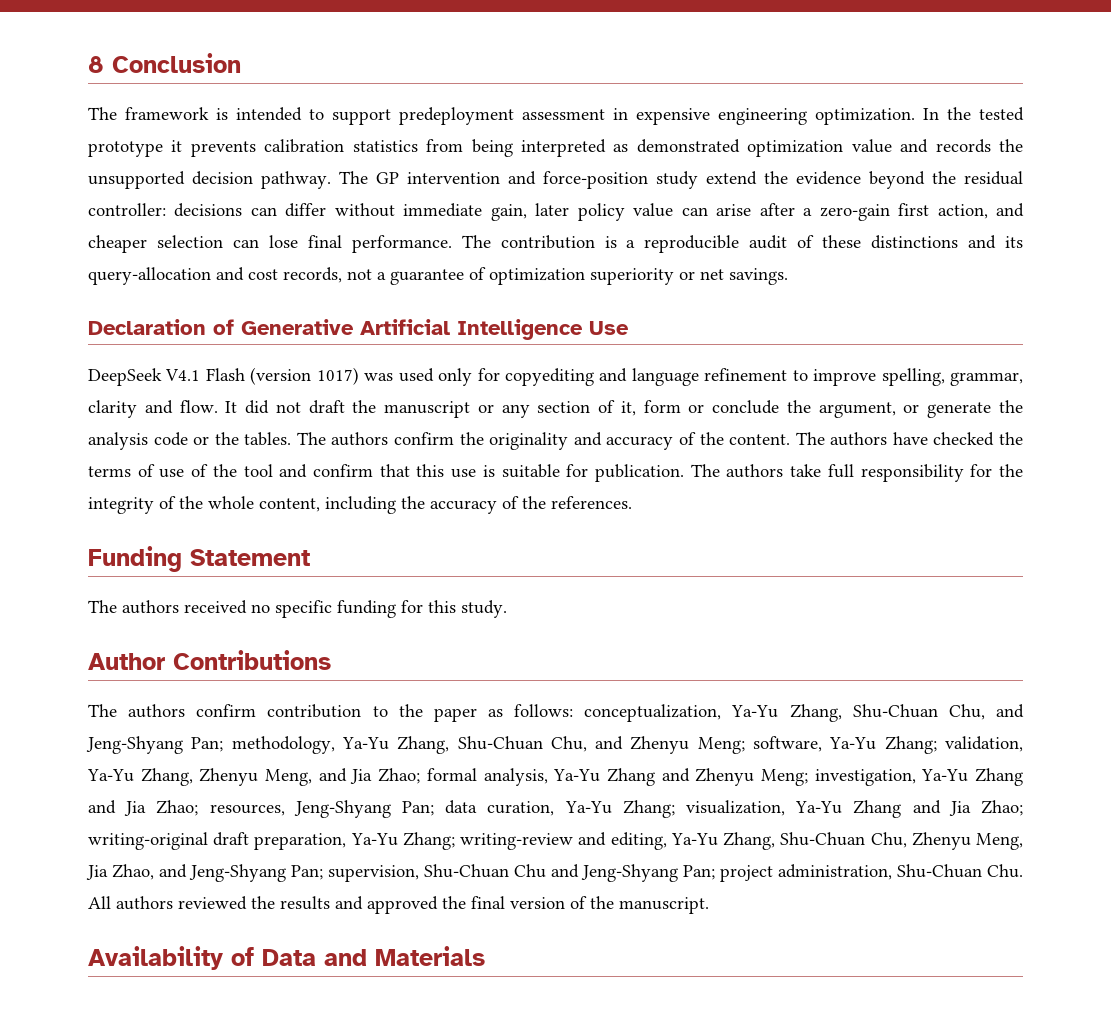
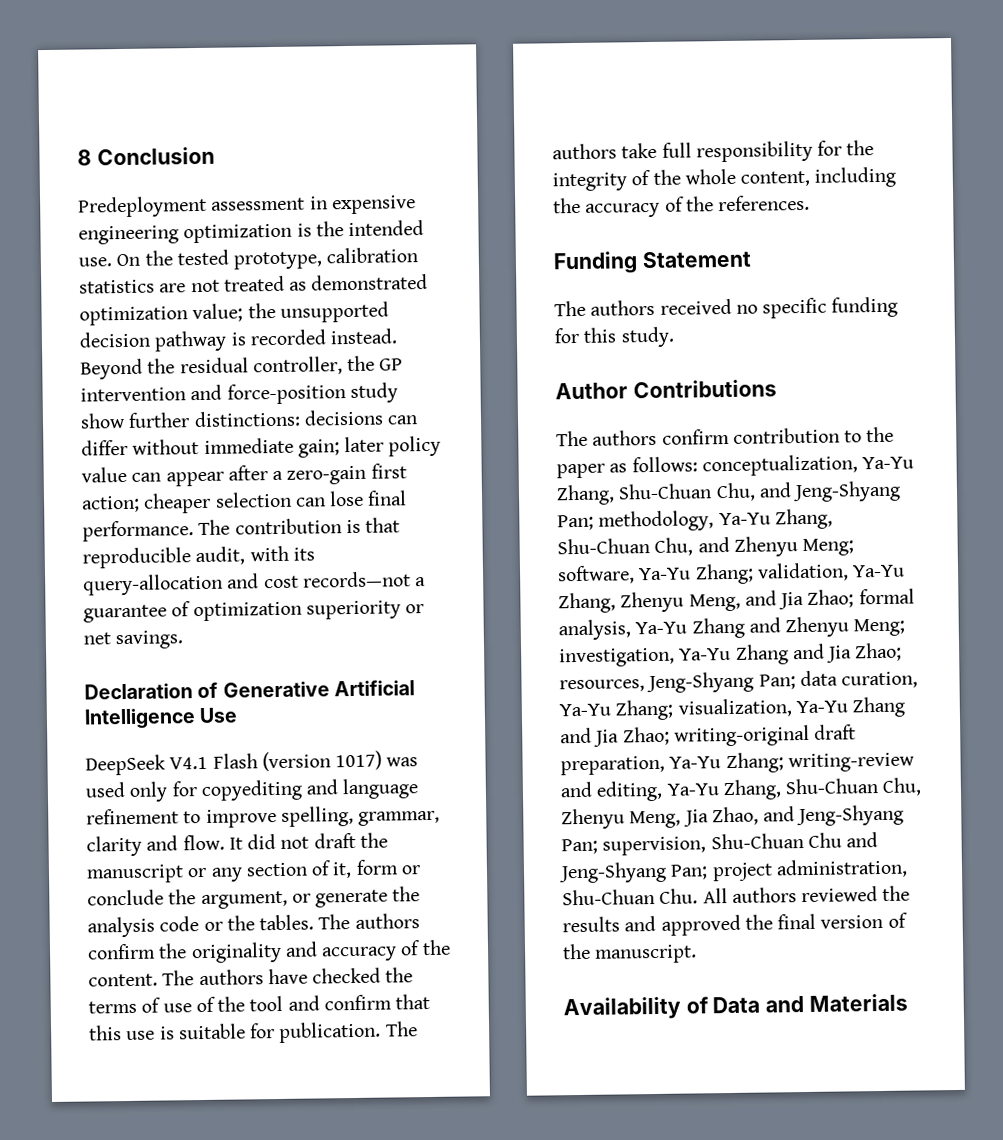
- The framework is intended to support predeployment assessment in expensive engineering optimization. In the tested prototype it prevents calibration statistics from being interpreted as demonstrated optimization value and records the unsupported decision pathway. The GP intervention and force-position study extend the evidence beyond the residual controller: decisions can differ without immediate gain, later policy value can arise after a zero-gain first action, and cheaper selection can lose final performance.
+ Predeployment assessment in expensive engineering optimization is the intended use. On the tested prototype, calibration statistics are not treated as demonstrated optimization value; the unsupported decision pathway is recorded instead. Beyond the residual controller, the GP intervention and force-position study show further distinctions: decisions can differ without immediate gain; later policy value can appear after a zero-gain first action; cheaper selection can lose final performance.
- The contribution is a reproducible audit of these distinctions and its query-allocation and cost records, not a guarantee of optimization superiority or net savings.
+ The contribution is that reproducible audit, with its query-allocation and cost records—not a guarantee of optimization superiority or net savings.

